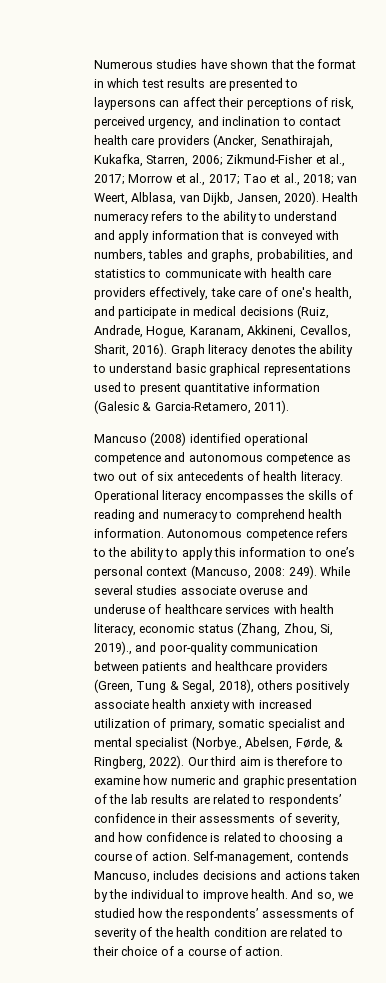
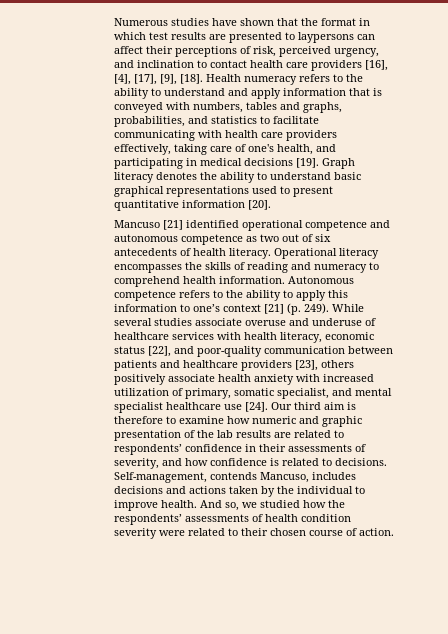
- Numerous studies have shown that the format in which test results are presented to laypersons can affect their perceptions of risk, perceived urgency, and inclination to contact health care providers (Ancker, Senathirajah, Kukafka, Starren, 2006; Zikmund-Fisher et al., 2017; Morrow et al., 2017; Tao et al., 2018; van Weert, Alblasa, van Dijkb, Jansen, 2020).
+ Numerous studies have shown that the format in which test results are presented to laypersons can affect their perceptions of risk, perceived urgency, and inclination to contact health care providers [16], [4], [17], [9], [18].
- Health numeracy refers to the ability to understand and apply information that is conveyed with numbers, tables and graphs, probabilities, and statistics to communicate with health care providers effectively, take care of one's health, and participate in medical decisions (Ruiz, Andrade, Hogue, Karanam, Akkineni, Cevallos, Sharit, 2016).
+ Health numeracy refers to the ability to understand and apply information that is conveyed with numbers, tables and graphs, probabilities, and statistics to facilitate communicating with health care providers effectively, taking care of one's health, and participating in medical decisions [19].
- Graph literacy denotes the ability to understand basic graphical representations used to present quantitative information (Galesic & Garcia-Retamero, 2011).
+ Graph literacy denotes the ability to understand basic graphical representations used to present quantitative information [20].
- Mancuso (2008) identified operational competence and autonomous competence as two out of six antecedents of health literacy.
+ Mancuso [21] identified operational competence and autonomous competence as two out of six antecedents of health literacy.
- Autonomous competence refers to the ability to apply this information to one’s personal context (Mancuso, 2008: 249).
+ Autonomous competence refers to the ability to apply this information to one’s context [21] (p. 249).
- While several studies associate overuse and underuse of healthcare services with health literacy, economic status (Zhang, Zhou, Si, 2019)., and poor-quality communication between patients and healthcare providers (Green, Tung & Segal, 2018), others positively associate health anxiety with increased utilization of primary, somatic specialist and mental specialist (Norbye., Abelsen, Førde, & Ringberg, 2022).
+ While several studies associate overuse and underuse of healthcare services with health literacy, economic status [22], and poor-quality communication between patients and healthcare providers [23], others positively associate health anxiety with increased utilization of primary, somatic specialist, and mental specialist healthcare use [24].
- Our third aim is therefore to examine how numeric and graphic presentation of the lab results are related to respondents’ confidence in their assessments of severity, and how confidence is related to choosing a course of action.
+ Our third aim is therefore to examine how numeric and graphic presentation of the lab results are related to respondents’ confidence in their assessments of severity, and how confidence is related to decisions.
- And so, we studied how the respondents’ assessments of severity of the health condition are related to their choice of a course of action.
+ And so, we studied how the respondents’ assessments of health condition severity were related to their chosen course of action.

